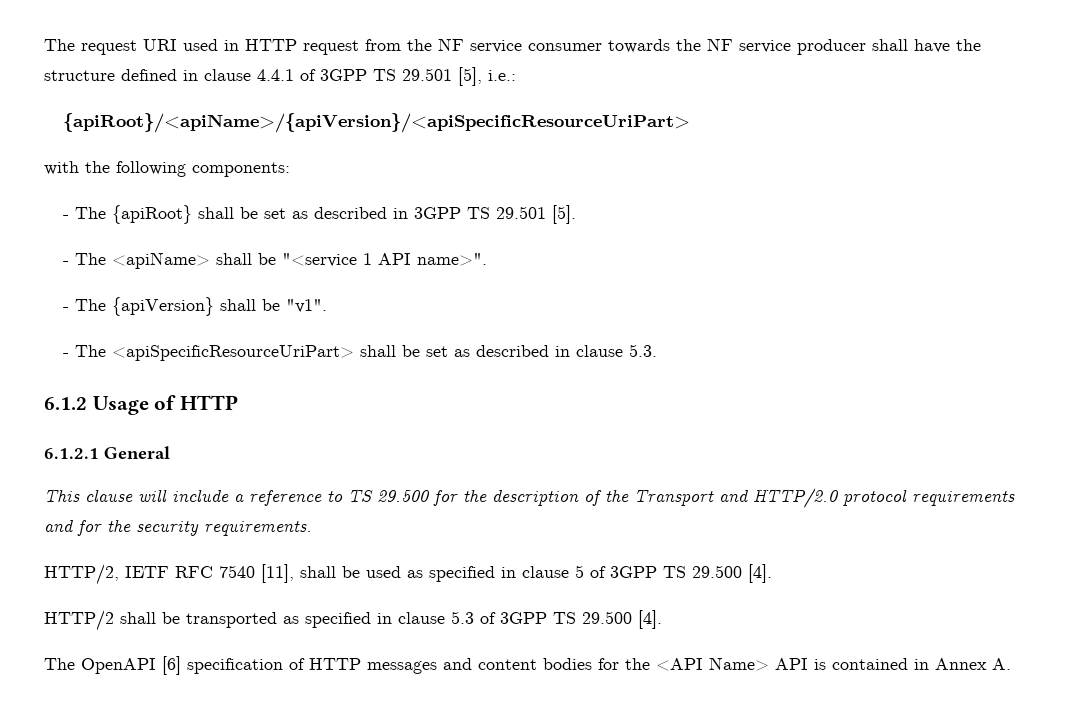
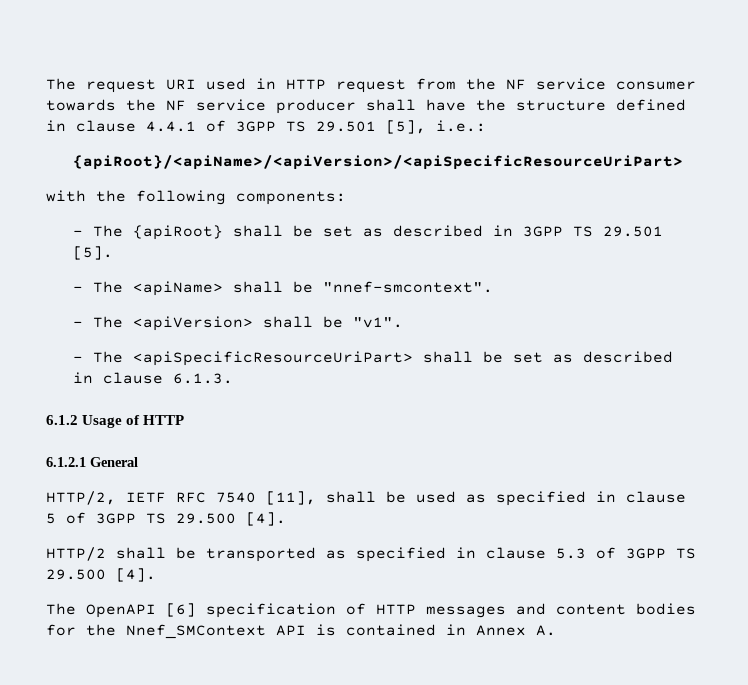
- {apiRoot}/<apiName>/{apiVersion}/<apiSpecificResourceUriPart>
+ {apiRoot}/<apiName>/<apiVersion>/<apiSpecificResourceUriPart>
- - The <apiName> shall be "<service 1 API name>".
- - The {apiVersion} shall be "v1".
+ - The <apiName> shall be "nnef-smcontext".
+ - The <apiVersion> shall be "v1".
- - The <apiSpecificResourceUriPart> shall be set as described in clause 5.3.
+ - The <apiSpecificResourceUriPart> shall be set as described in clause 6.1.3.
- This clause will include a reference to TS 29.500 for the description of the Transport and HTTP/2.0 protocol requirements and for the security requirements.
- The OpenAPI [6] specification of HTTP messages and content bodies for the <API Name> API is contained in Annex A.
+ The OpenAPI [6] specification of HTTP messages and content bodies for the Nnef_SMContext API is contained in Annex A.

